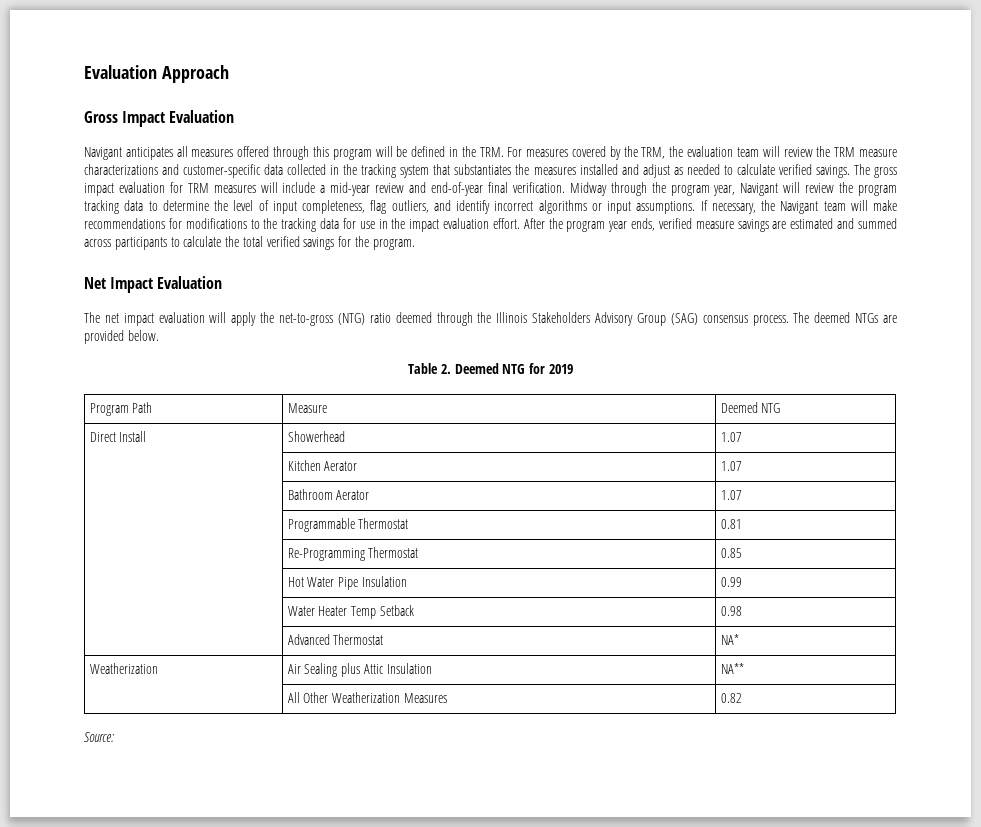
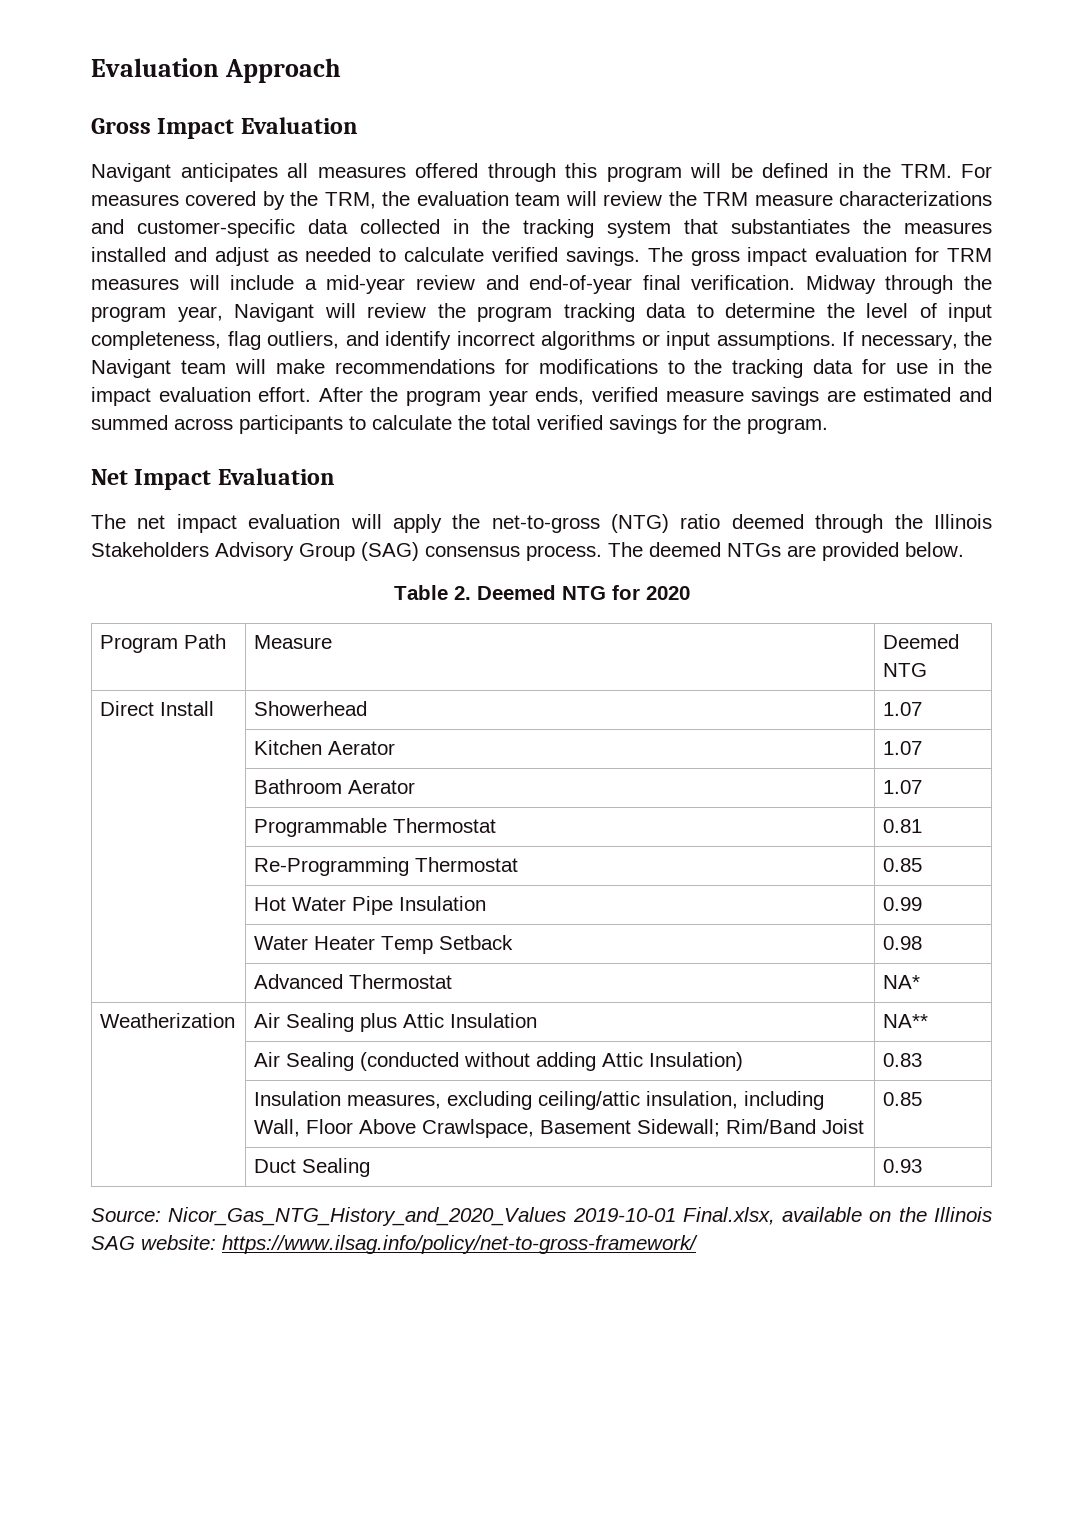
- Table 2. Deemed NTG for 2019
+ Table 2. Deemed NTG for 2020
- | All Other Weatherization Measures | 0.82
- Source:
+ | Air Sealing (conducted without adding Attic Insulation) | 0.83
+ | Insulation measures, excluding ceiling/attic insulation, including Wall, Floor Above Crawlspace, Basement Sidewall; Rim/Band Joist | 0.85
+ | Duct Sealing | 0.93
+ Source: Nicor_Gas_NTG_History_and_2020_Values 2019-10-01 Final.xlsx, available on the Illinois SAG website: https://www.ilsag.info/policy/net-to-gross-framework/

